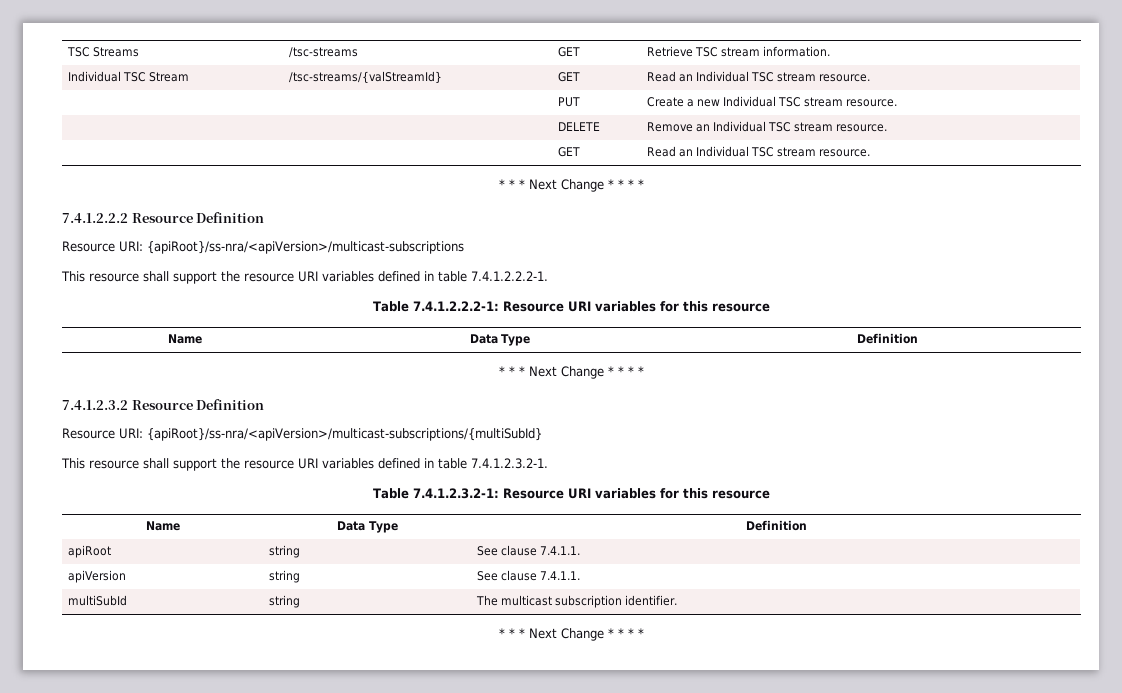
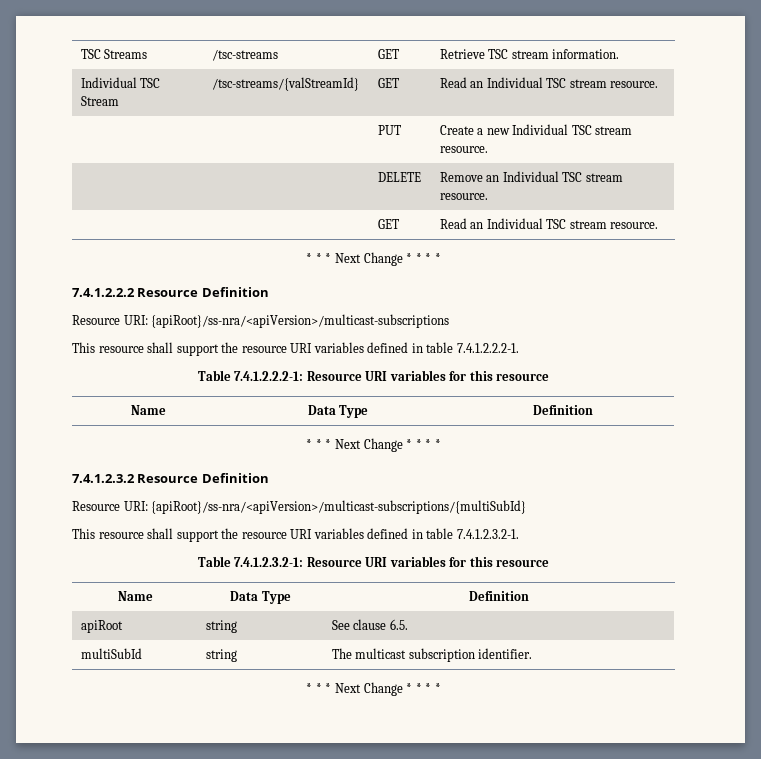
- apiRoot | string | See clause 7.4.1.1.
- apiVersion | string | See clause 7.4.1.1.
+ apiRoot | string | See clause 6.5.

